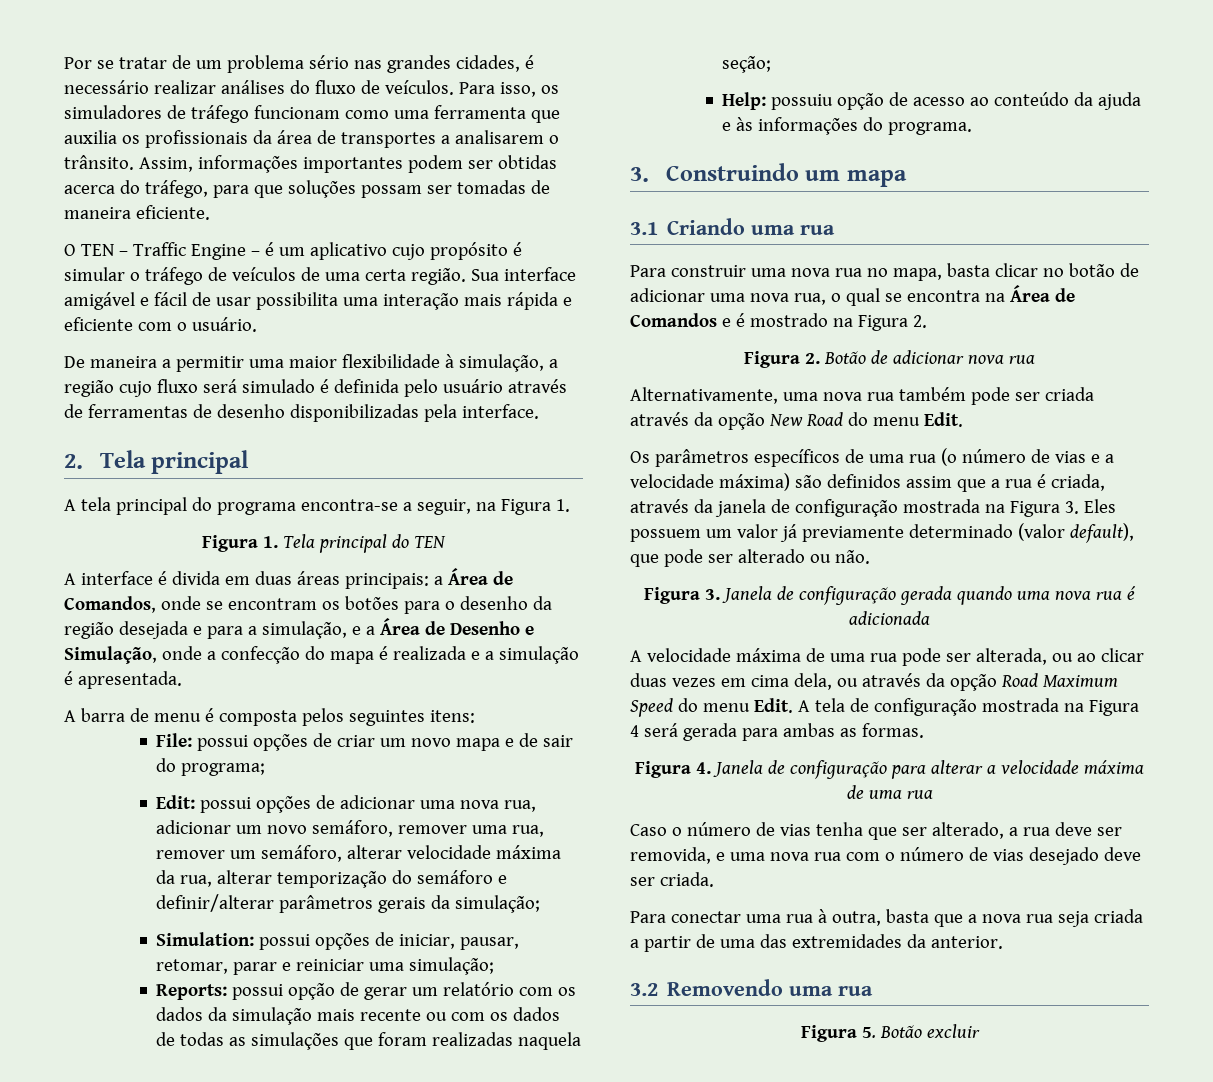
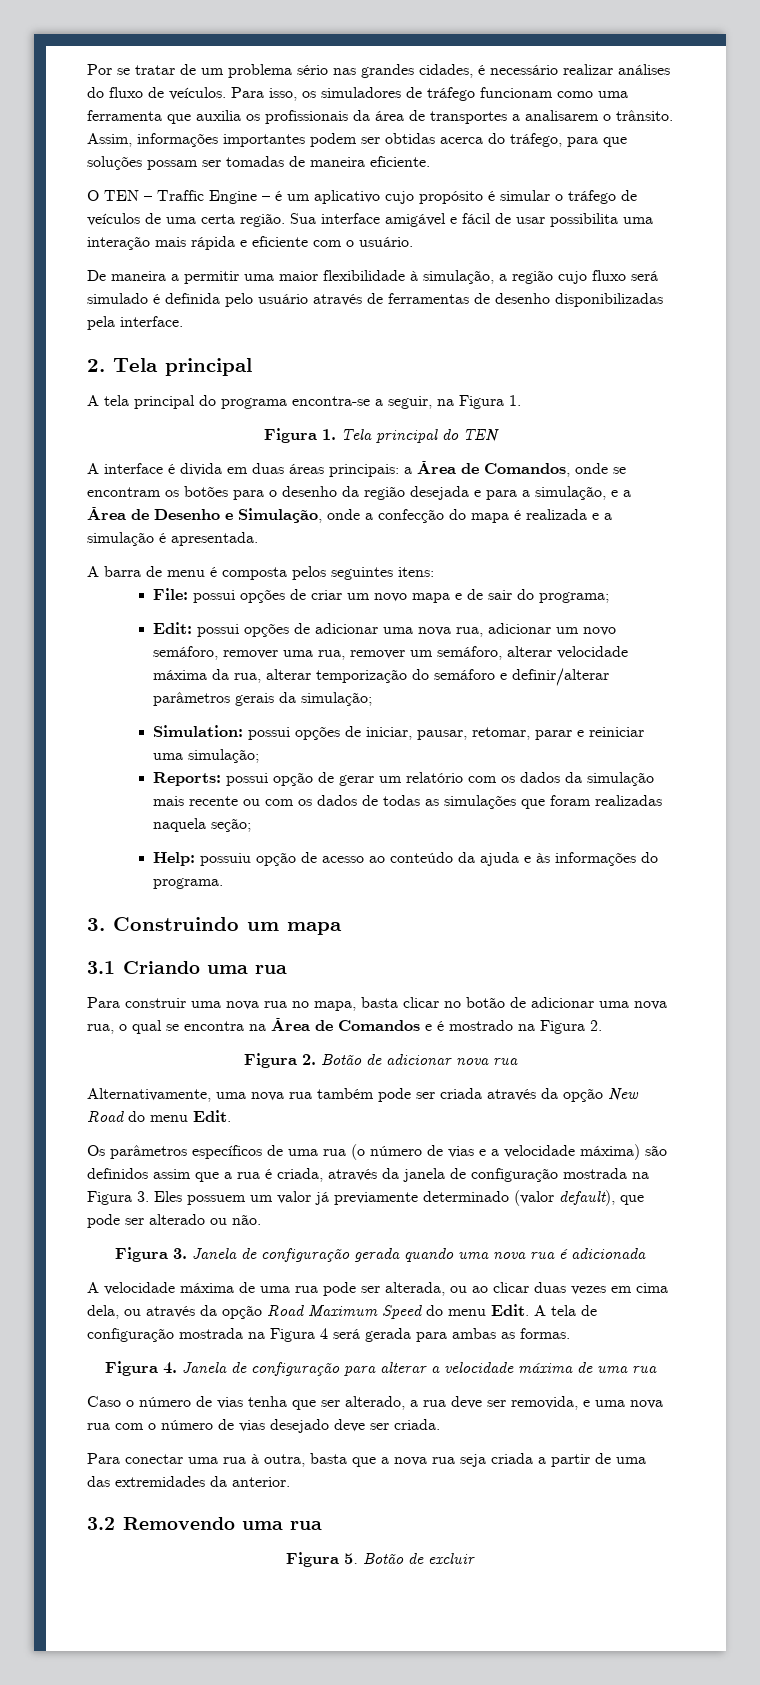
- Figura 5. Botão excluir
+ Figura 5. Botão de excluir

